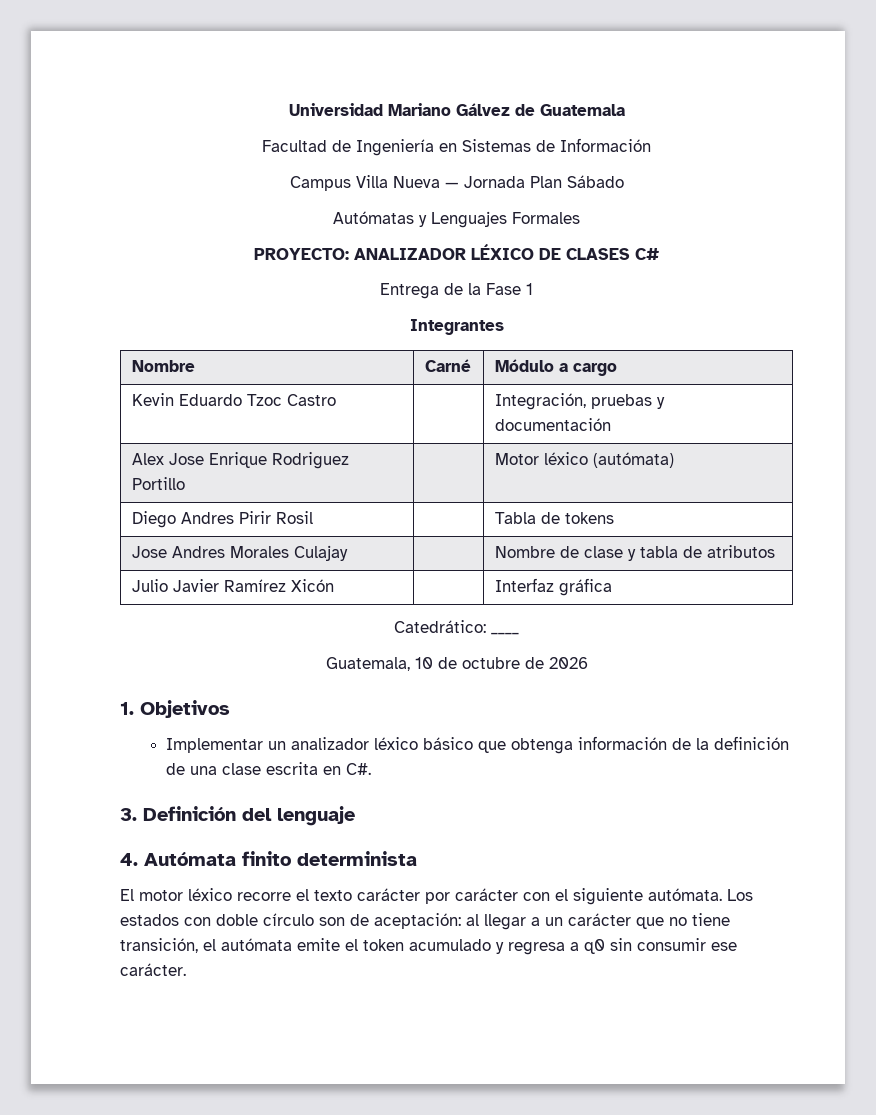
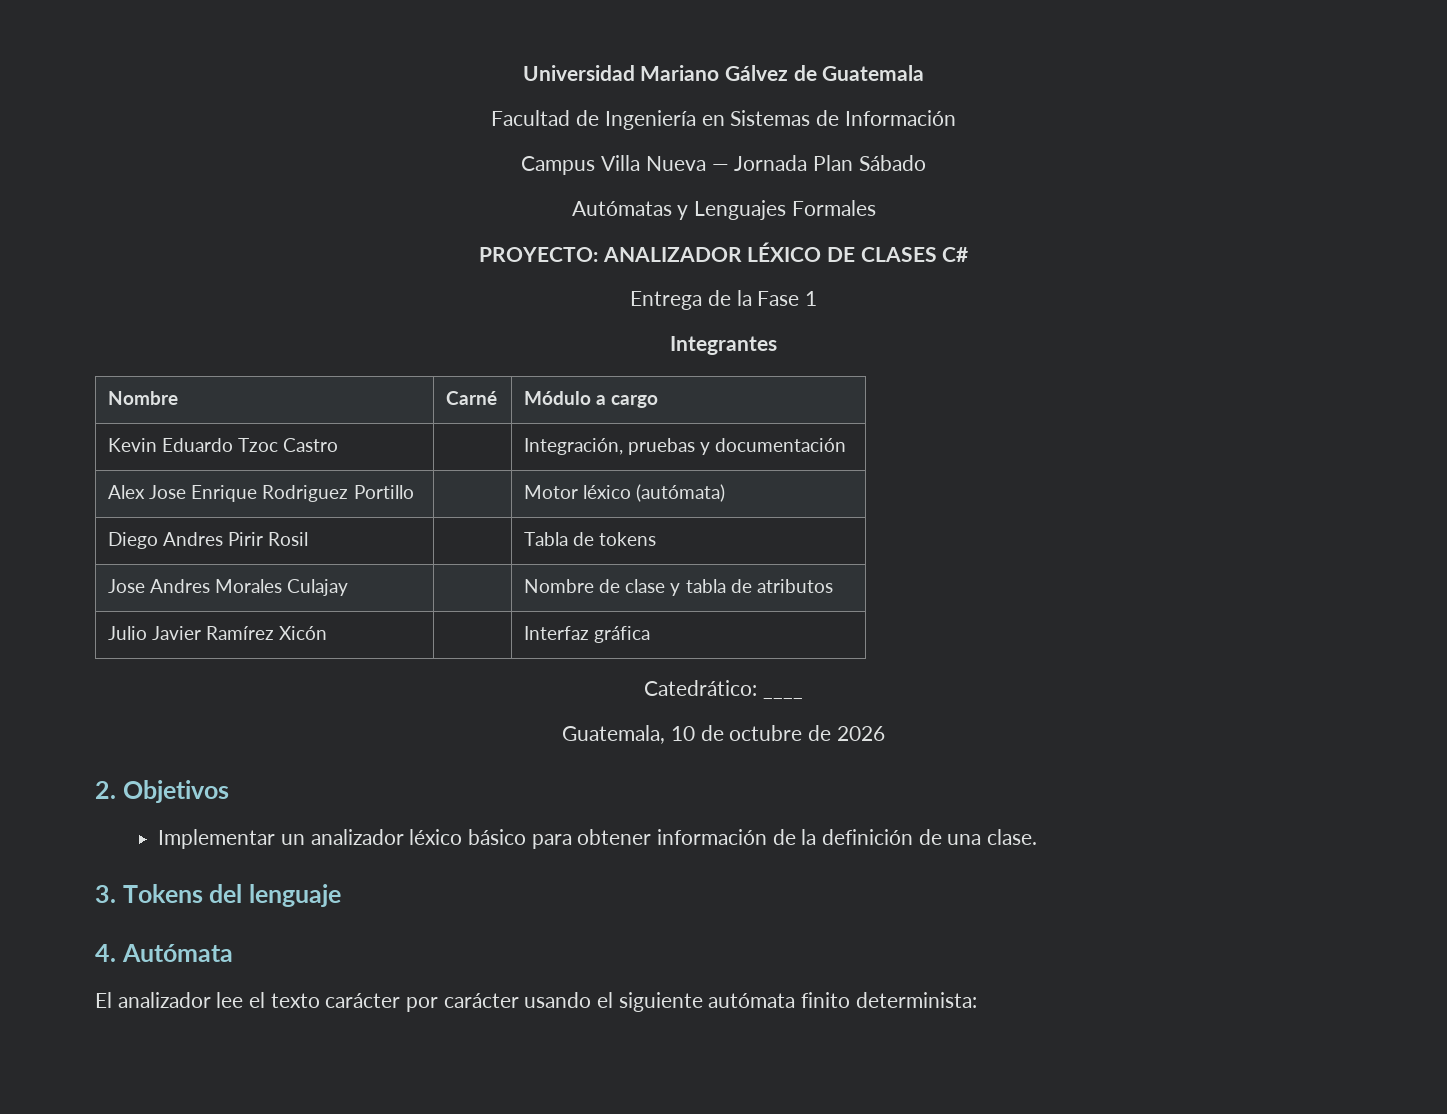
- 1. Objetivos
+ 2. Objetivos
- Implementar un analizador léxico básico que obtenga información de la definición de una clase escrita en C#.
+ Implementar un analizador léxico básico para obtener información de la definición de una clase.
- 3. Definición del lenguaje
+ 3. Tokens del lenguaje
- 4. Autómata finito determinista
+ 4. Autómata
- El motor léxico recorre el texto carácter por carácter con el siguiente autómata. Los estados con doble círculo son de aceptación: al llegar a un carácter que no tiene transición, el autómata emite el token acumulado y regresa a q0 sin consumir ese carácter.
+ El analizador lee el texto carácter por carácter usando el siguiente autómata finito determinista:

